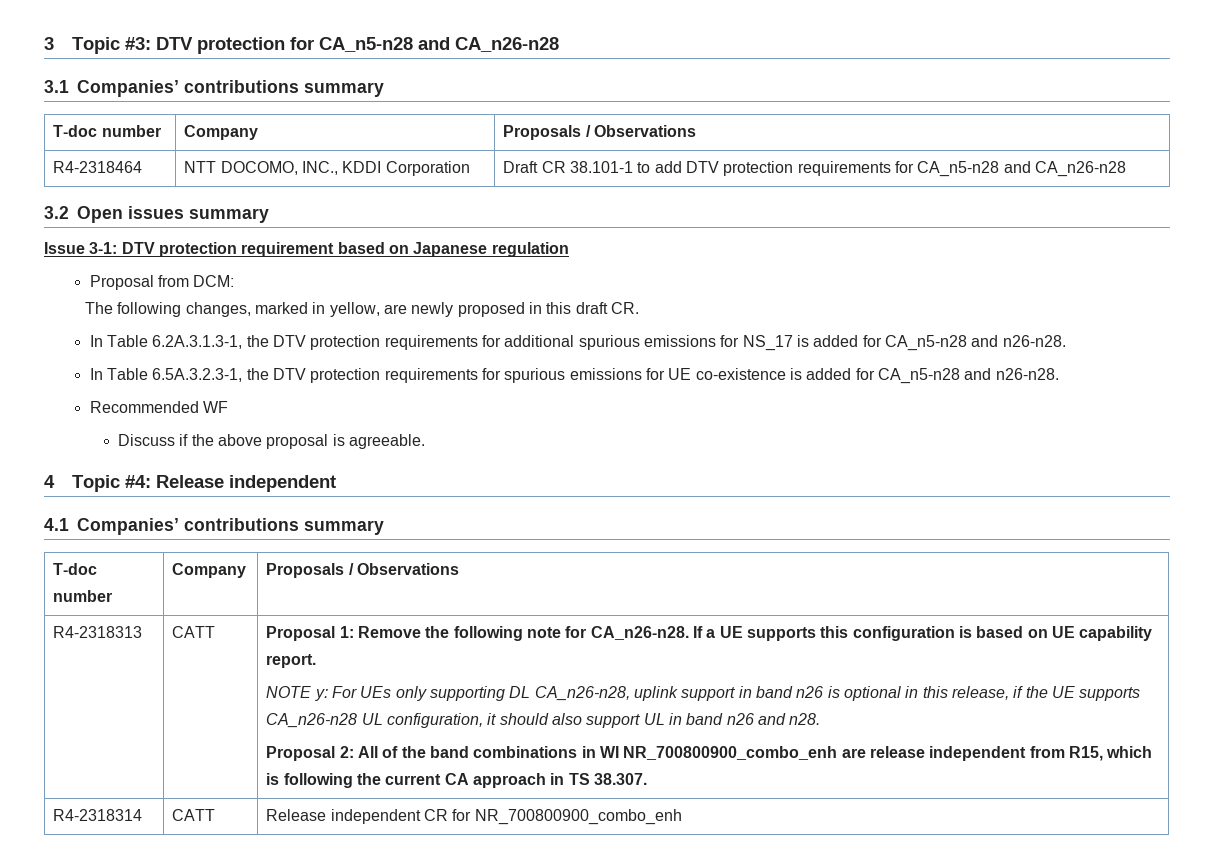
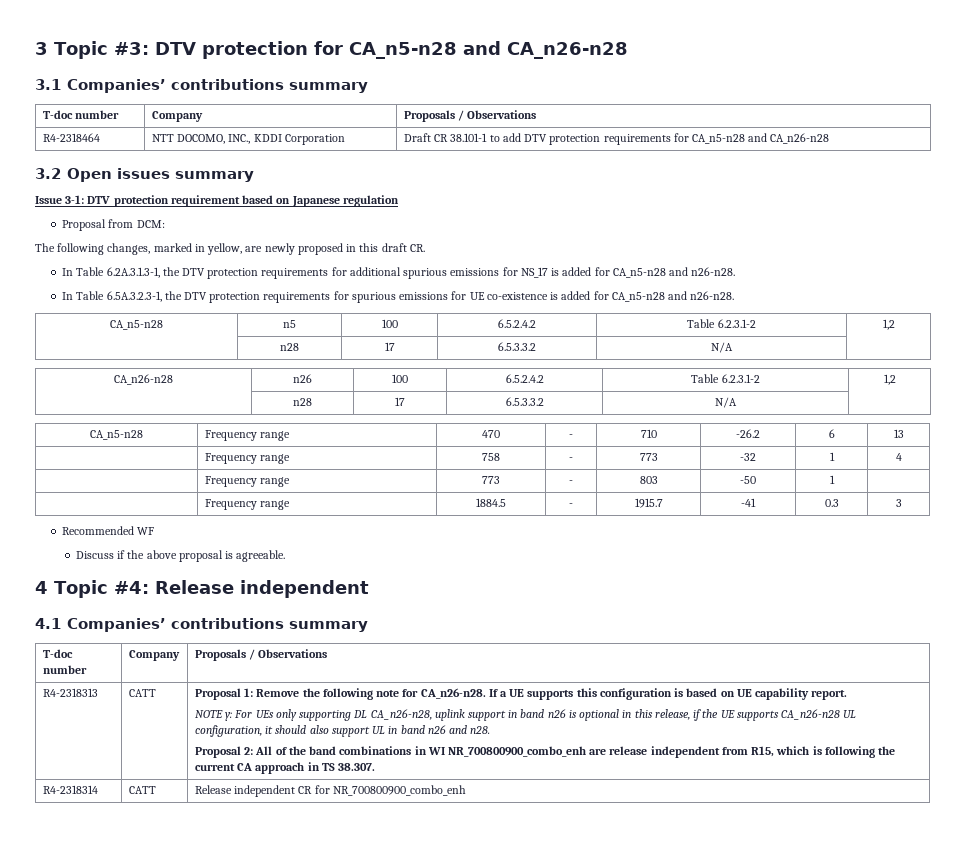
+ CA_n5-n28 | n5 | 100 | 6.5.2.4.2 | Table 6.2.3.1-2 | 1,2
+ | n28 | 17 | 6.5.3.3.2 | N/A |
+ CA_n26-n28 | n26 | 100 | 6.5.2.4.2 | Table 6.2.3.1-2 | 1,2
+ | n28 | 17 | 6.5.3.3.2 | N/A |
+ CA_n5-n28 | Frequency range | 470 | - | 710 | -26.2 | 6 | 13
+ | Frequency range | 758 | - | 773 | -32 | 1 | 4
+ | Frequency range | 773 | - | 803 | -50 | 1 |
+ | Frequency range | 1884.5 | - | 1915.7 | -41 | 0.3 | 3

